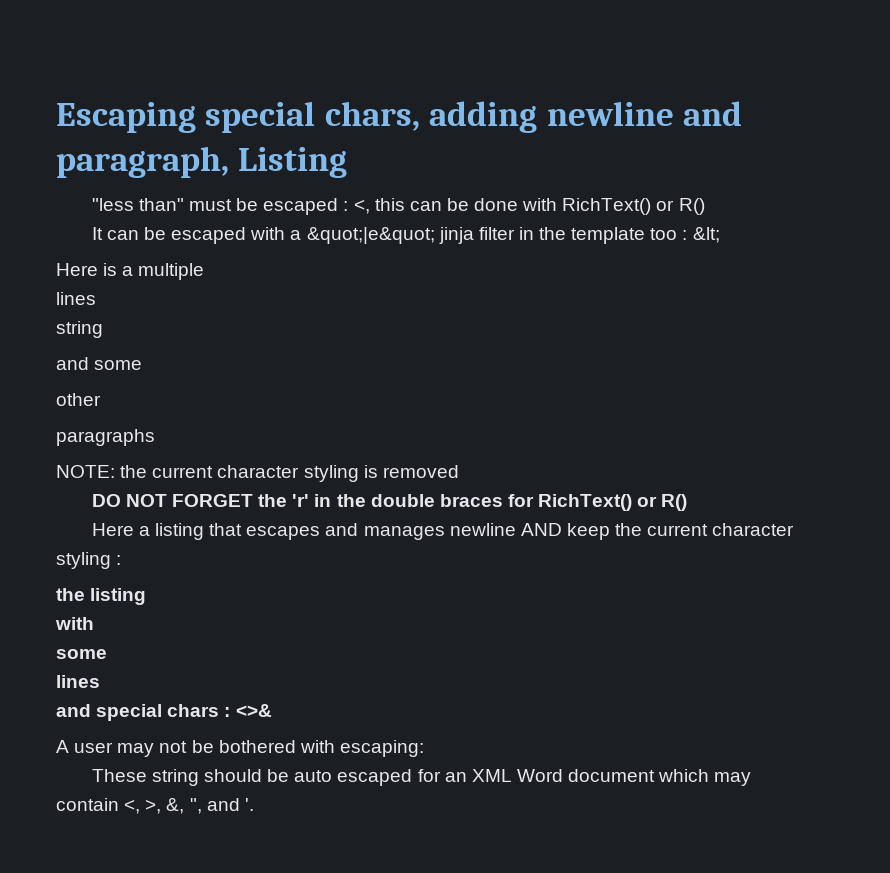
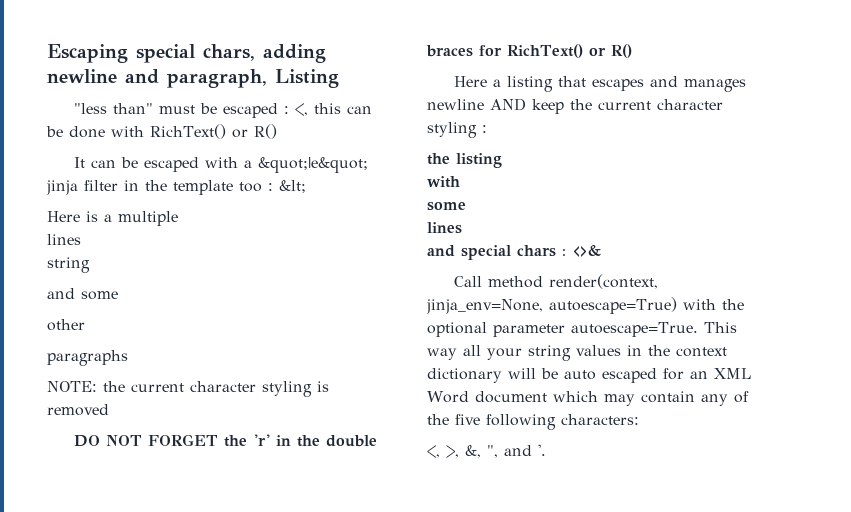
- A user may not be bothered with escaping:
- These string should be auto escaped for an XML Word document which may contain <, >, &, ", and '.
+ Call method render(context, jinja_env=None, autoescape=True) with the optional parameter autoescape=True. This way all your string values in the context dictionary will be auto escaped for an XML Word document which may contain any of the five following characters:
+ <, >, &, ", and '.

